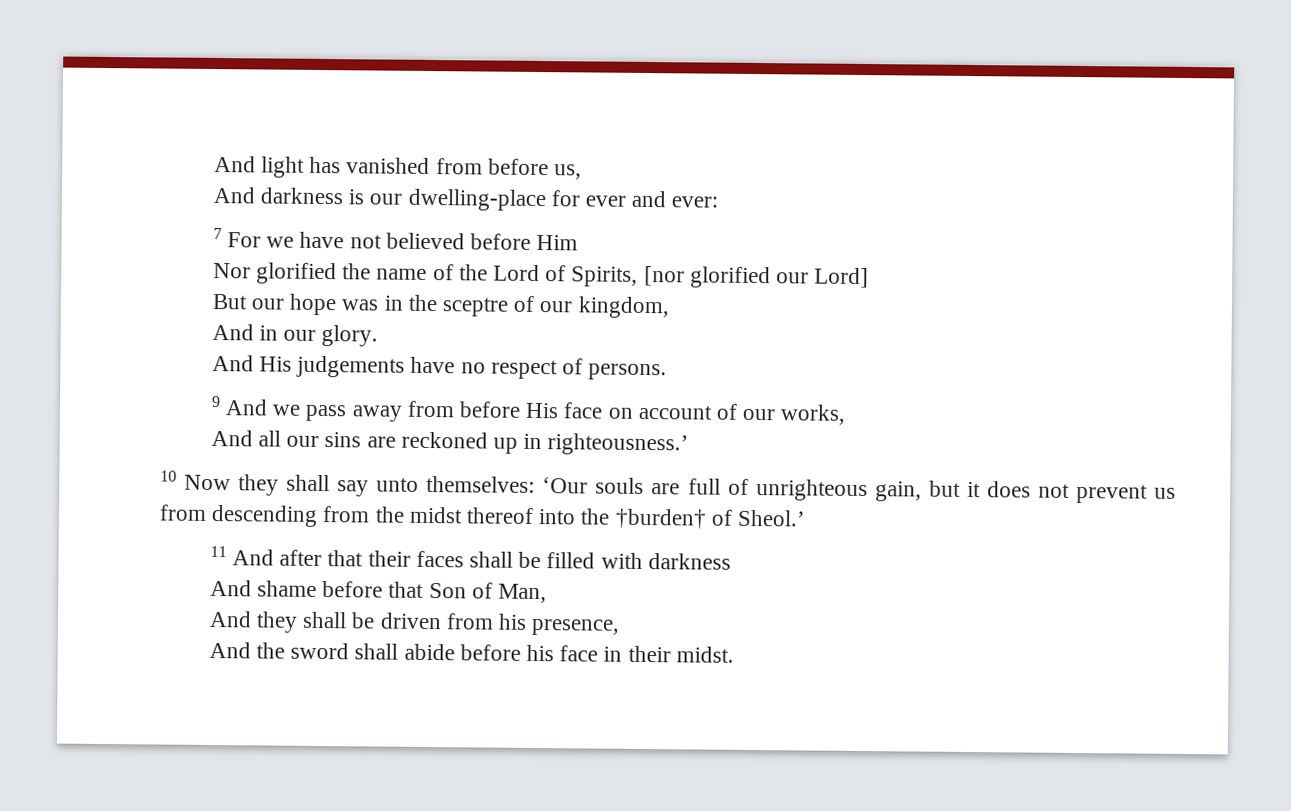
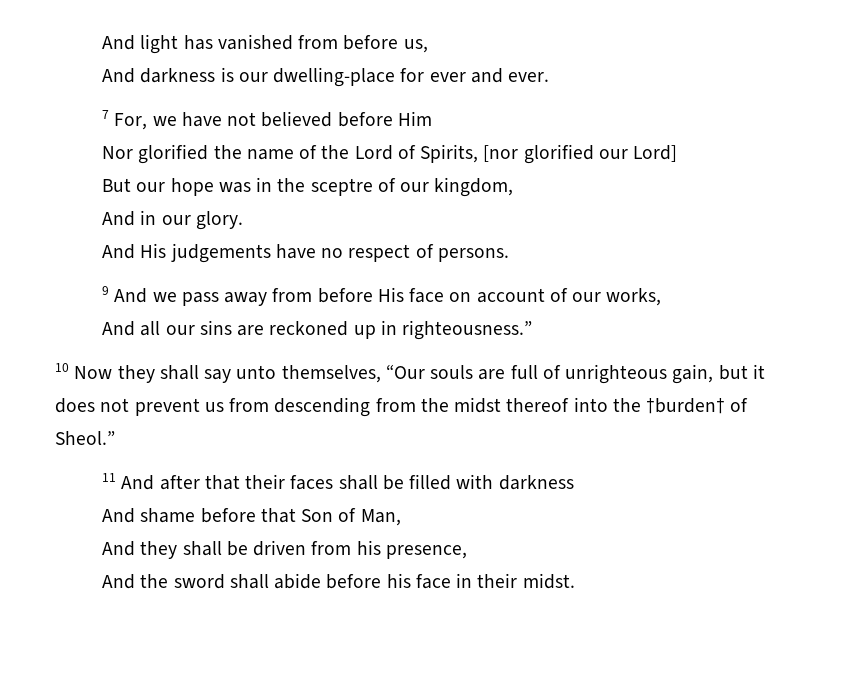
- And darkness is our dwelling-place for ever and ever:
+ And darkness is our dwelling-place for ever and ever.
- 7 For we have not believed before Him
+ 7 For, we have not believed before Him
- And all our sins are reckoned up in righteousness.’
+ And all our sins are reckoned up in righteousness.”
- 10 Now they shall say unto themselves: ‘Our souls are full of unrighteous gain, but it does not prevent us from descending from the midst thereof into the †burden† of Sheol.’
+ 10 Now they shall say unto themselves, “Our souls are full of unrighteous gain, but it does not prevent us from descending from the midst thereof into the †burden† of Sheol.”

